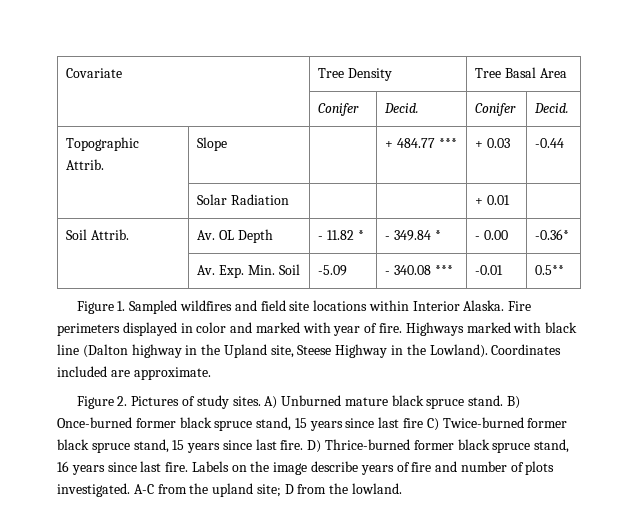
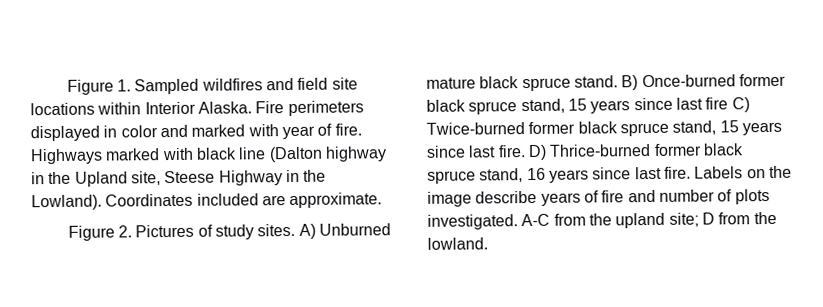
- Covariate | Tree Density | Tree Basal Area
- | Conifer | Decid. | Conifer | Decid.
- Topographic Attrib. | Slope | | + 484.77 *** | + 0.03 | -0.44
- | Solar Radiation | | | + 0.01 |
- Soil Attrib. | Av. OL Depth | - 11.82 * | - 349.84 * | - 0.00 | -0.36*
- | Av. Exp. Min. Soil | -5.09 | - 340.08 *** | -0.01 | 0.5**

